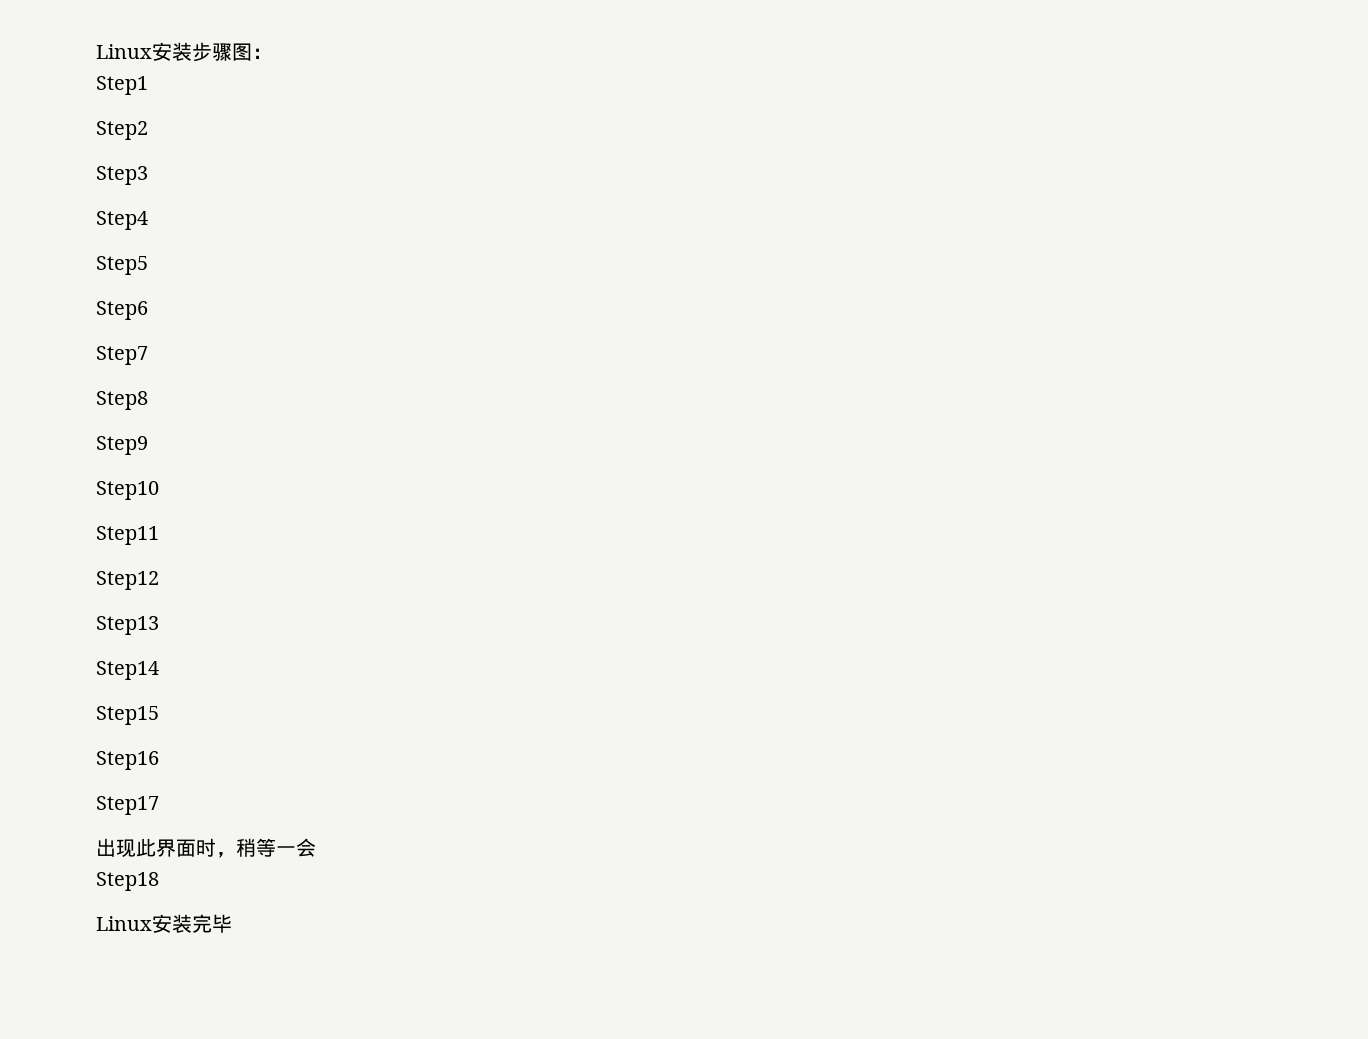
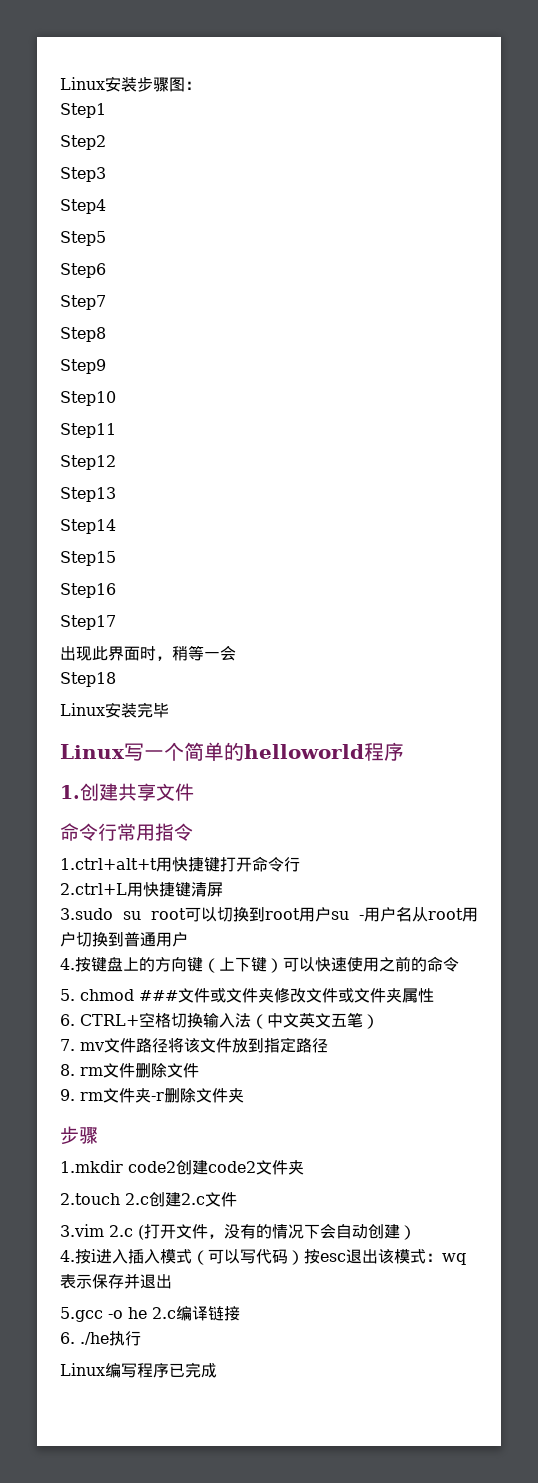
+ Linux写一个简单的helloworld程序
+ 1.创建共享文件
+ 命令行常用指令
+ 1.ctrl+alt+t用快捷键打开命令行
+ 2.ctrl+L用快捷键清屏
+ 3.sudo su root可以切换到root用户su -用户名从root用户切换到普通用户
+ 4.按键盘上的方向键（上下键）可以快速使用之前的命令
+ 5. chmod ###文件或文件夹修改文件或文件夹属性
+ 6. CTRL+空格切换输入法（中文英文五笔）
+ 7. mv文件路径将该文件放到指定路径
+ 8. rm文件删除文件
+ 9. rm文件夹-r删除文件夹
+ 步骤
+ 1.mkdir code2创建code2文件夹
+ 2.touch 2.c创建2.c文件
+ 3.vim 2.c (打开文件，没有的情况下会自动创建）
+ 4.按i进入插入模式（可以写代码）按esc退出该模式：wq表示保存并退出
+ 5.gcc -o he 2.c编译链接
+ 6. ./he执行
+ Linux编写程序已完成

